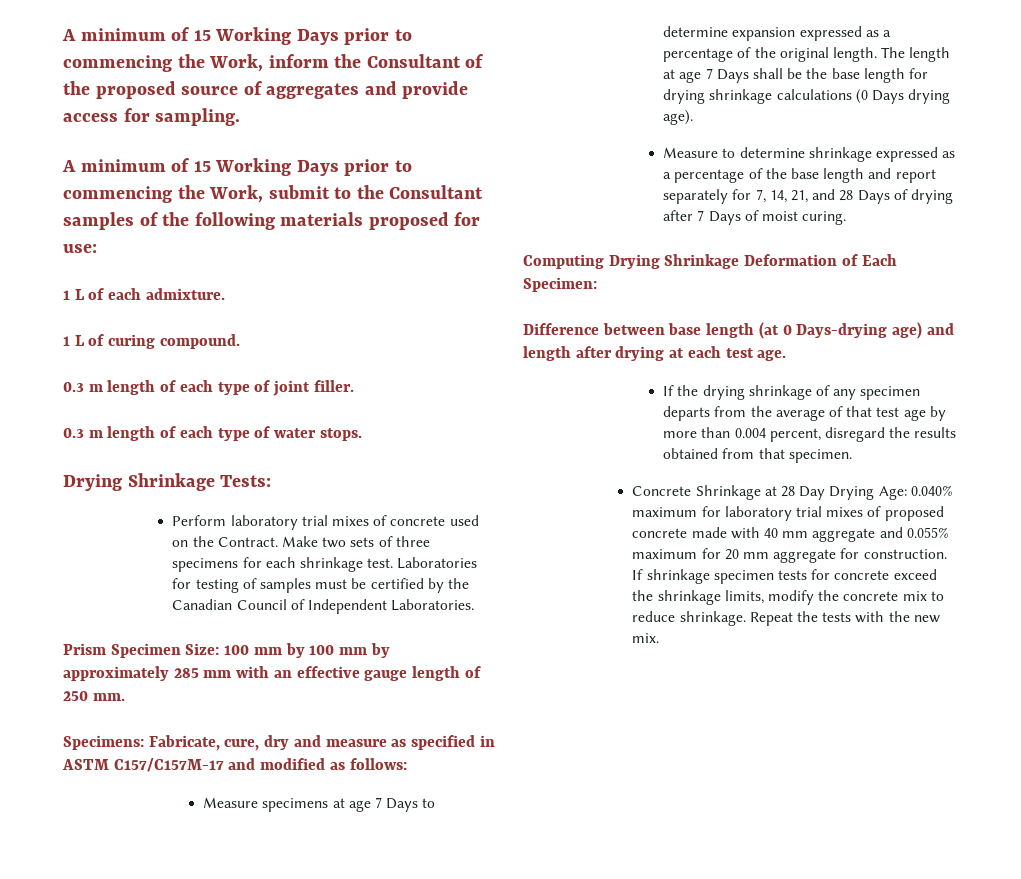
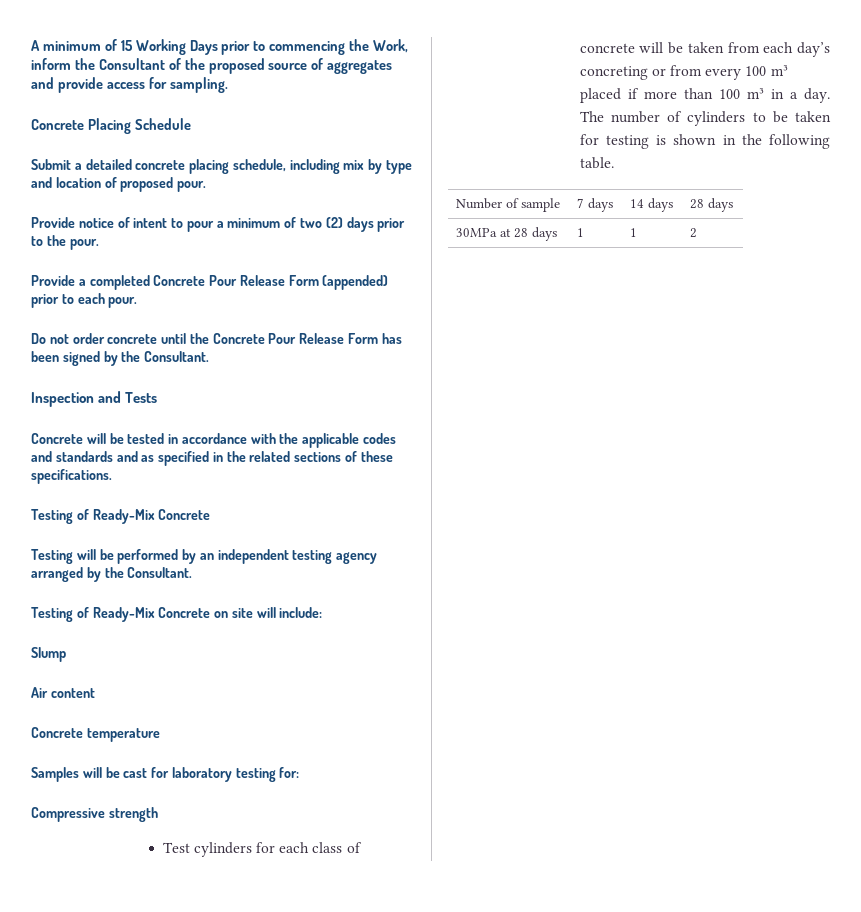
- A minimum of 15 Working Days prior to commencing the Work, submit to the Consultant samples of the following materials proposed for use:
- 1 L of each admixture.
- 1 L of curing compound.
- 0.3 m length of each type of joint filler.
- 0.3 m length of each type of water stops.
- Drying Shrinkage Tests:
- Perform laboratory trial mixes of concrete used on the Contract. Make two sets of three specimens for each shrinkage test. Laboratories for testing of samples must be certified by the Canadian Council of Independent Laboratories.
- Prism Specimen Size: 100 mm by 100 mm by approximately 285 mm with an effective gauge length of 250 mm.
- Specimens: Fabricate, cure, dry and measure as specified in ASTM C157/C157M-17 and modified as follows:
- Measure specimens at age 7 Days to determine expansion expressed as a percentage of the original length. The length at age 7 Days shall be the base length for drying shrinkage calculations (0 Days drying age).
- Measure to determine shrinkage expressed as a percentage of the base length and report separately for 7, 14, 21, and 28 Days of drying after 7 Days of moist curing.
- Computing Drying Shrinkage Deformation of Each Specimen:
- Difference between base length (at 0 Days-drying age) and length after drying at each test age.
- If the drying shrinkage of any specimen departs from the average of that test age by more than 0.004 percent, disregard the results obtained from that specimen.
- Concrete Shrinkage at 28 Day Drying Age: 0.040% maximum for laboratory trial mixes of proposed concrete made with 40 mm aggregate and 0.055% maximum for 20 mm aggregate for construction. If shrinkage specimen tests for concrete exceed the shrinkage limits, modify the concrete mix to reduce shrinkage. Repeat the tests with the new mix.
+ Concrete Placing Schedule
+ Submit a detailed concrete placing schedule, including mix by type and location of proposed pour.
+ Provide notice of intent to pour a minimum of two (2) days prior to the pour.
+ Provide a completed Concrete Pour Release Form (appended) prior to each pour.
+ Do not order concrete until the Concrete Pour Release Form has been signed by the Consultant.
+ Inspection and Tests
+ Concrete will be tested in accordance with the applicable codes and standards and as specified in the related sections of these specifications.
+ Testing of Ready-Mix Concrete
+ Testing will be performed by an independent testing agency arranged by the Consultant.
+ Testing of Ready-Mix Concrete on site will include:
+ Slump
+ Air content
+ Concrete temperature
+ Samples will be cast for laboratory testing for:
+ Compressive strength
+ Test cylinders for each class of concrete will be taken from each day’s concreting or from every 100 m³ placed if more than 100 m³ in a day. The number of cylinders to be taken for testing is shown in the following table.
+ Number of sample | 7 days | 14 days | 28 days
+ 30MPa at 28 days | 1 | 1 | 2

